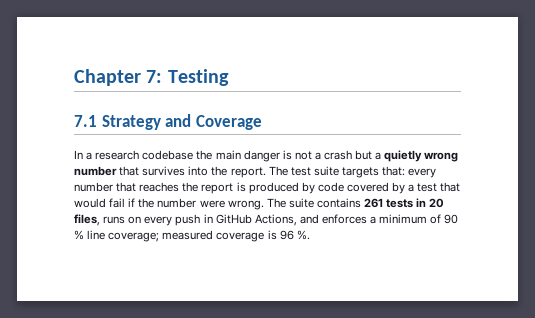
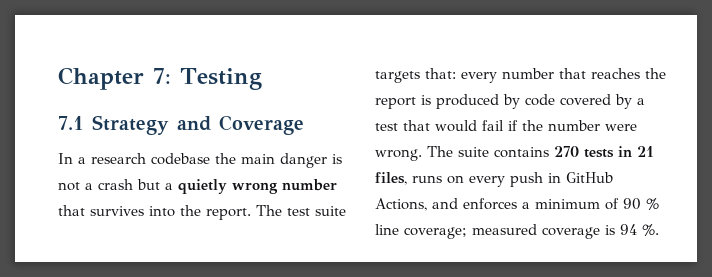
- The suite contains 261 tests in 20 files, runs on every push in GitHub Actions, and enforces a minimum of 90 % line coverage; measured coverage is 96 %.
+ The suite contains 270 tests in 21 files, runs on every push in GitHub Actions, and enforces a minimum of 90 % line coverage; measured coverage is 94 %.

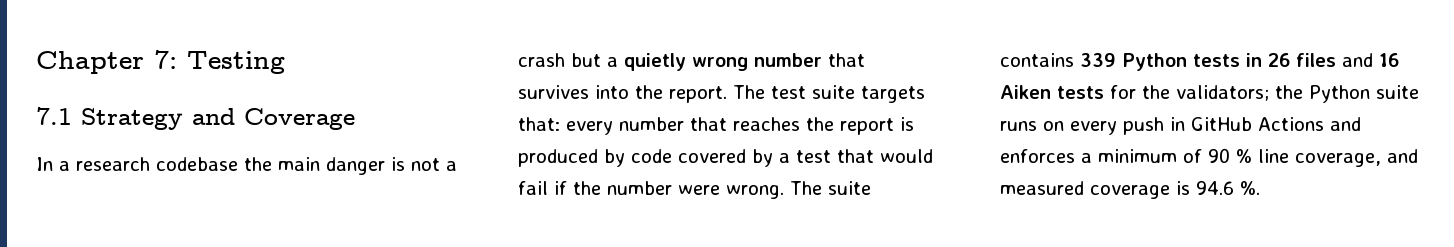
- The suite contains 270 tests in 21 files, runs on every push in GitHub Actions, and enforces a minimum of 90 % line coverage; measured coverage is 94 %.
+ The suite contains 339 Python tests in 26 files and 16 Aiken tests for the validators; the Python suite runs on every push in GitHub Actions and enforces a minimum of 90 % line coverage, and measured coverage is 94.6 %.

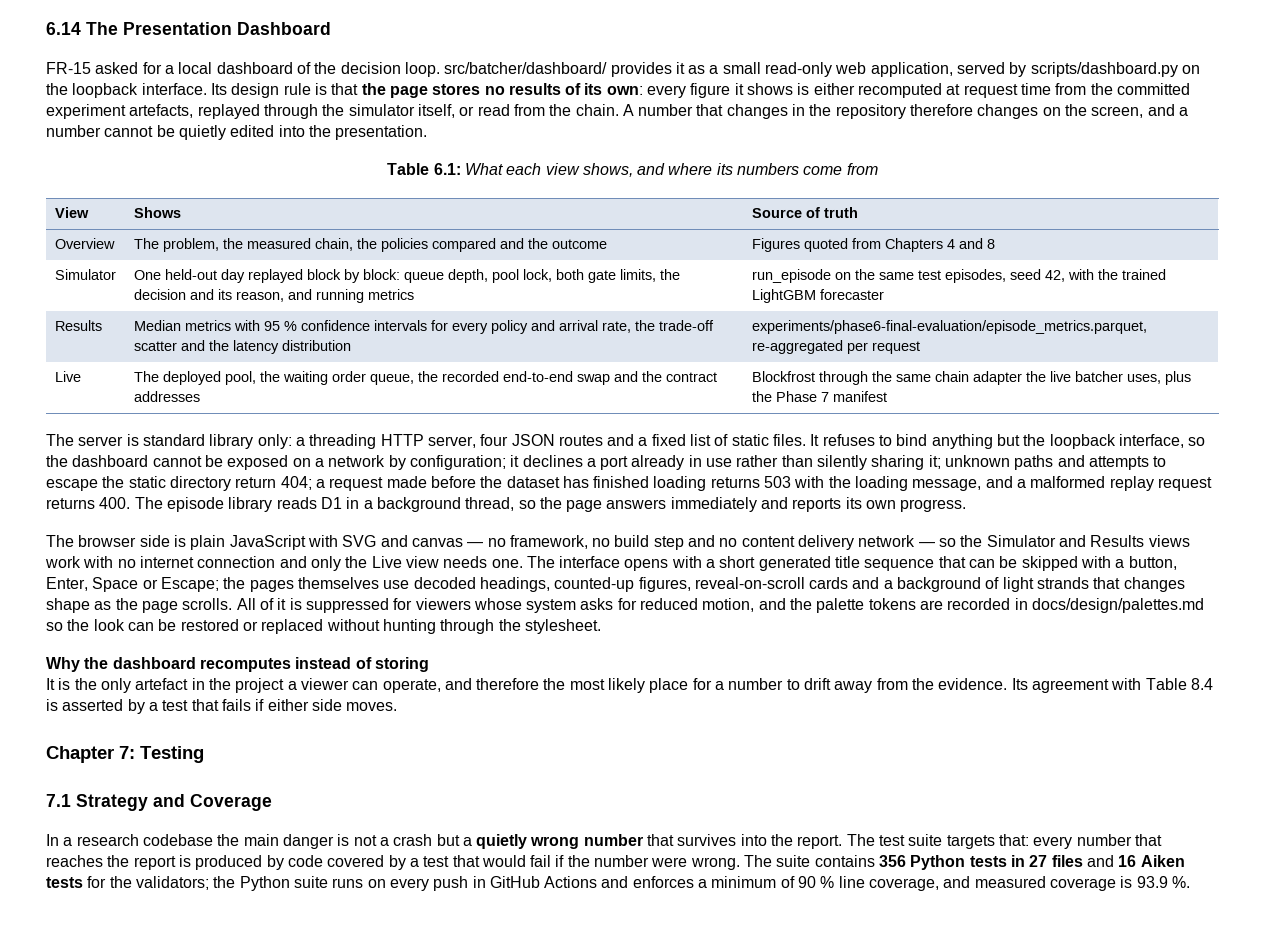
+ 6.14 The Presentation Dashboard
+ FR-15 asked for a local dashboard of the decision loop. src/batcher/dashboard/ provides it as a small read-only web application, served by scripts/dashboard.py on the loopback interface. Its design rule is that the page stores no results of its own: every figure it shows is either recomputed at request time from the committed experiment artefacts, replayed through the simulator itself, or read from the chain. A number that changes in the repository therefore changes on the screen, and a number cannot be quietly edited into the presentation.
+ Table 6.1: What each view shows, and where its numbers come from
+ View | Shows | Source of truth
+ Overview | The problem, the measured chain, the policies compared and the outcome | Figures quoted from Chapters 4 and 8
+ Simulator | One held-out day replayed block by block: queue depth, pool lock, both gate limits, the decision and its reason, and running metrics | run_episode on the same test episodes, seed 42, with the trained LightGBM forecaster
+ Results | Median metrics with 95 % confidence intervals for every policy and arrival rate, the trade-off scatter and the latency distribution | experiments/phase6-final-evaluation/episode_metrics.parquet, re-aggregated per request
+ Live | The deployed pool, the waiting order queue, the recorded end-to-end swap and the contract addresses | Blockfrost through the same chain adapter the live batcher uses, plus the Phase 7 manifest
+ The server is standard library only: a threading HTTP server, four JSON routes and a fixed list of static files. It refuses to bind anything but the loopback interface, so the dashboard cannot be exposed on a network by configuration; it declines a port already in use rather than silently sharing it; unknown paths and attempts to escape the static directory return 404; a request made before the dataset has finished loading returns 503 with the loading message, and a malformed replay request returns 400. The episode library reads D1 in a background thread, so the page answers immediately and reports its own progress.
+ The browser side is plain JavaScript with SVG and canvas — no framework, no build step and no content delivery network — so the Simulator and Results views work with no internet connection and only the Live view needs one. The interface opens with a short generated title sequence that can be skipped with a button, Enter, Space or Escape; the pages themselves use decoded headings, counted-up figures, reveal-on-scroll cards and a background of light strands that changes shape as the page scrolls. All of it is suppressed for viewers whose system asks for reduced motion, and the palette tokens are recorded in docs/design/palettes.md so the look can be restored or replaced without hunting through the stylesheet.
+ Why the dashboard recomputes instead of storing
+ It is the only artefact in the project a viewer can operate, and therefore the most likely place for a number to drift away from the evidence. Its agreement with Table 8.4 is asserted by a test that fails if either side moves.
- The suite contains 339 Python tests in 26 files and 16 Aiken tests for the validators; the Python suite runs on every push in GitHub Actions and enforces a minimum of 90 % line coverage, and measured coverage is 94.6 %.
+ The suite contains 356 Python tests in 27 files and 16 Aiken tests for the validators; the Python suite runs on every push in GitHub Actions and enforces a minimum of 90 % line coverage, and measured coverage is 93.9 %.

